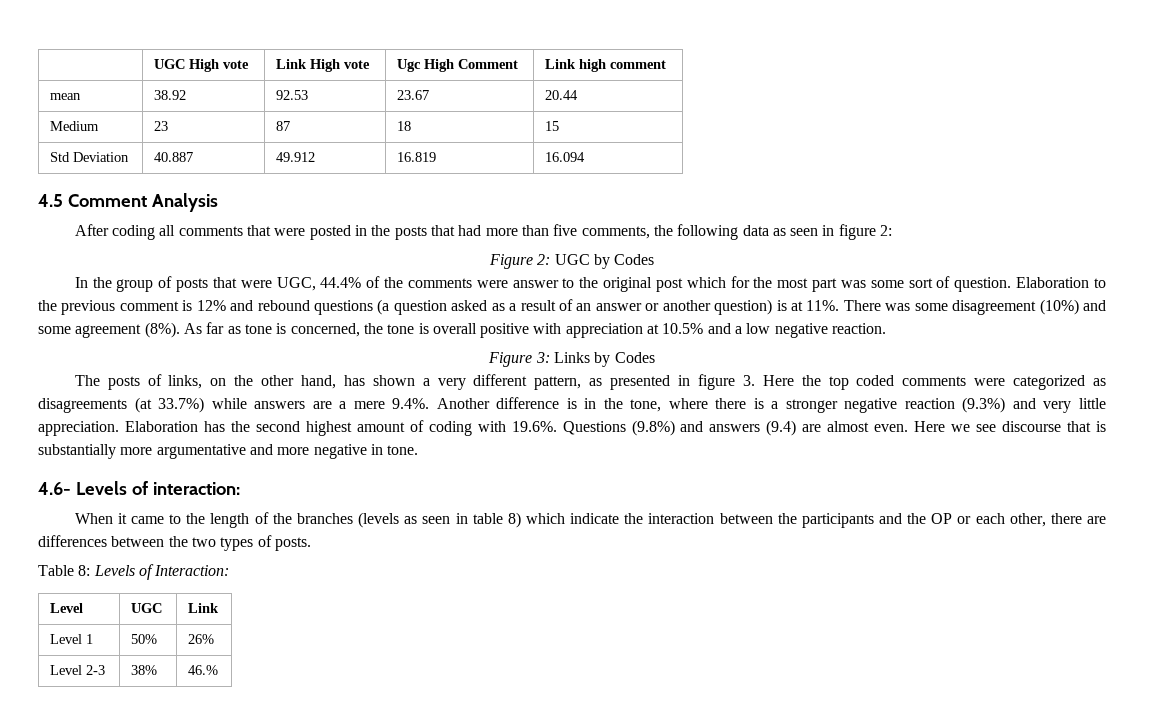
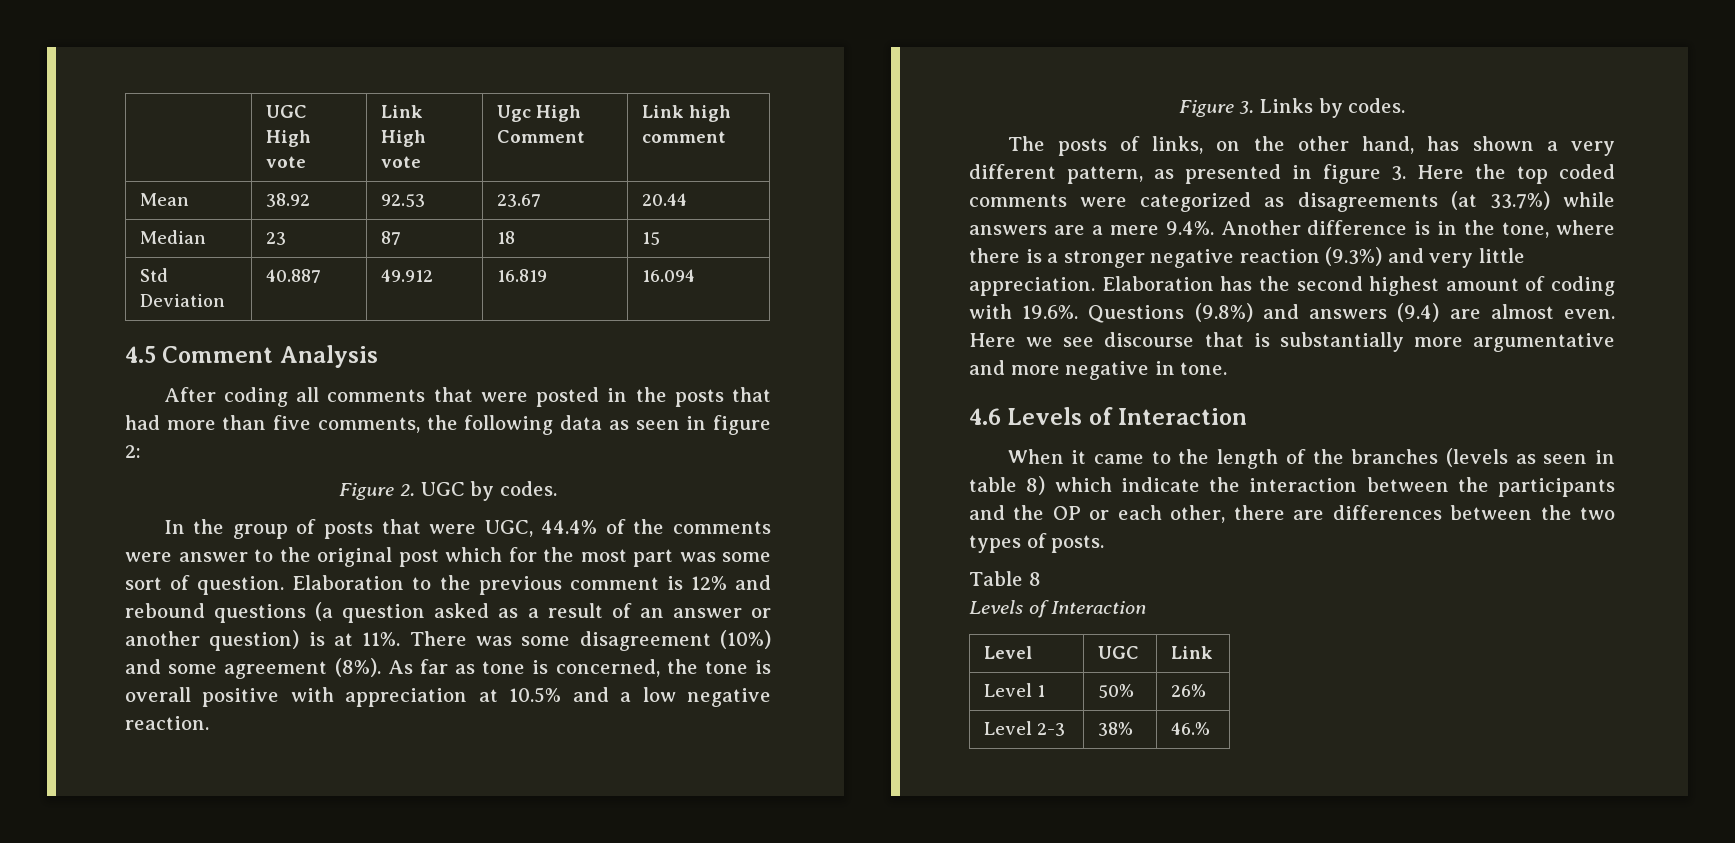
- mean | 38.92 | 92.53 | 23.67 | 20.44
+ Mean | 38.92 | 92.53 | 23.67 | 20.44
- Medium | 23 | 87 | 18 | 15
+ Median | 23 | 87 | 18 | 15
- Figure 2: UGC by Codes
+ Figure 2. UGC by codes.
- Figure 3: Links by Codes
+ Figure 3. Links by codes.
- 4.6- Levels of interaction:
+ 4.6 Levels of Interaction
- Table 8: Levels of Interaction:
+ Table 8
+ Levels of Interaction

